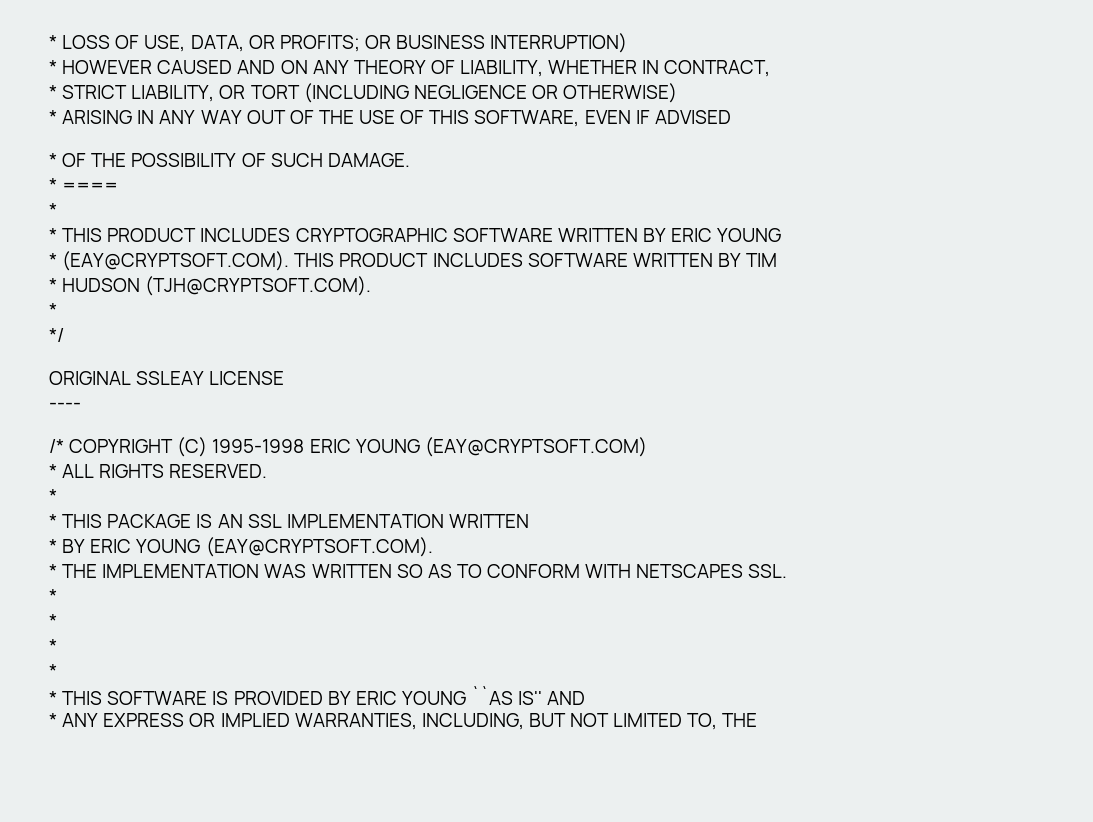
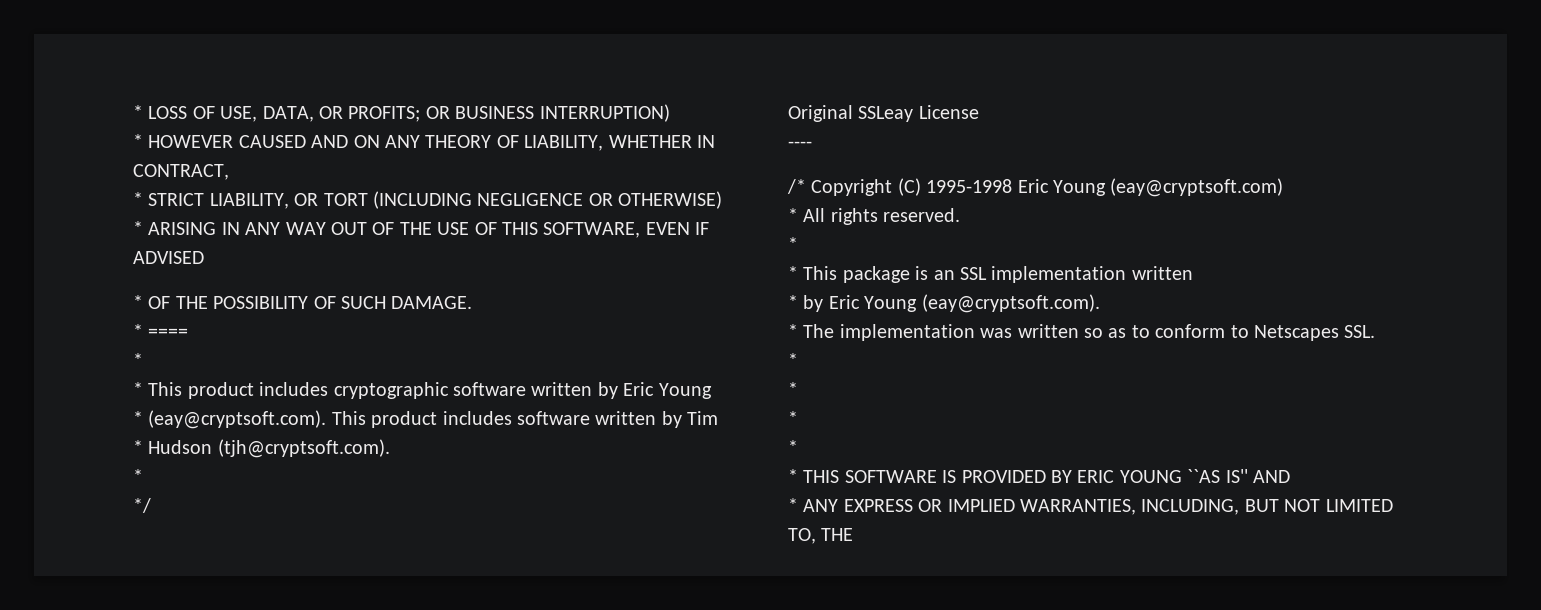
- * THIS PRODUCT INCLUDES CRYPTOGRAPHIC SOFTWARE WRITTEN BY ERIC YOUNG
- * (EAY@CRYPTSOFT.COM). THIS PRODUCT INCLUDES SOFTWARE WRITTEN BY TIM
- * HUDSON (TJH@CRYPTSOFT.COM).
+ * This product includes cryptographic software written by Eric Young
+ * (eay@cryptsoft.com). This product includes software written by Tim
+ * Hudson (tjh@cryptsoft.com).
- ORIGINAL SSLEAY LICENSE
+ Original SSLeay License
- /* COPYRIGHT (C) 1995-1998 ERIC YOUNG (EAY@CRYPTSOFT.COM)
- * ALL RIGHTS RESERVED.
+ /* Copyright (C) 1995-1998 Eric Young (eay@cryptsoft.com)
+ * All rights reserved.
  *
- * THIS PACKAGE IS AN SSL IMPLEMENTATION WRITTEN
- * BY ERIC YOUNG (EAY@CRYPTSOFT.COM).
- * THE IMPLEMENTATION WAS WRITTEN SO AS TO CONFORM WITH NETSCAPES SSL.
+ * This package is an SSL implementation written
+ * by Eric Young (eay@cryptsoft.com).
+ * The implementation was written so as to conform to Netscapes SSL.

